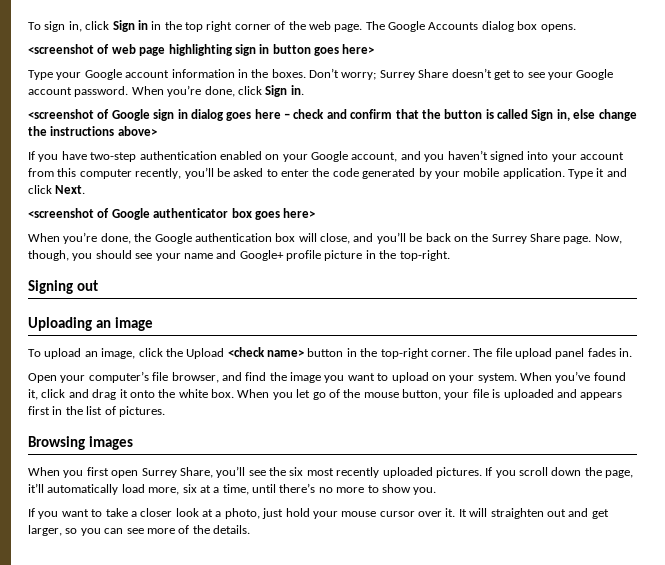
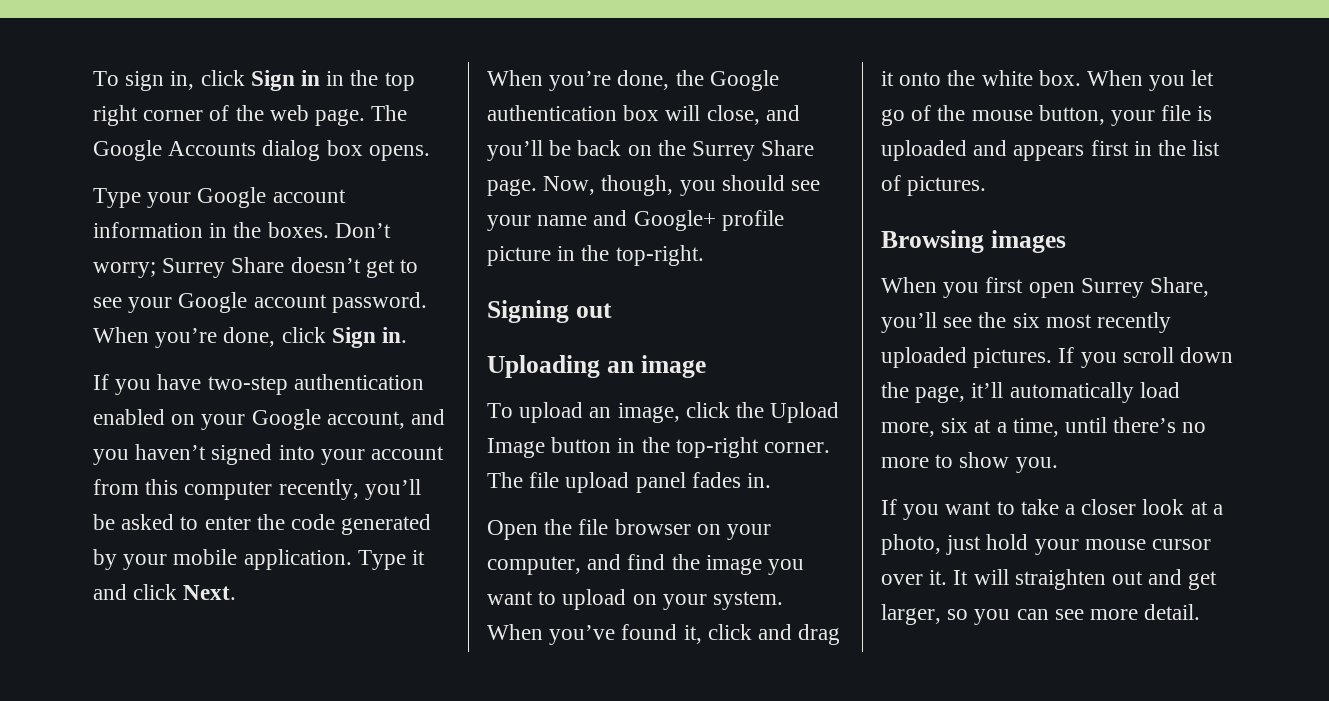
- <screenshot of web page highlighting sign in button goes here>
- <screenshot of Google sign in dialog goes here – check and confirm that the button is called Sign in, else change the instructions above>
- <screenshot of Google authenticator box goes here>
- To upload an image, click the Upload <check name> button in the top-right corner.
+ To upload an image, click the Upload Image button in the top-right corner.
- Open your computer’s file browser, and find the image you want to upload on your system.
+ Open the file browser on your computer, and find the image you want to upload on your system.
- It will straighten out and get larger, so you can see more of the details.
+ It will straighten out and get larger, so you can see more detail.

